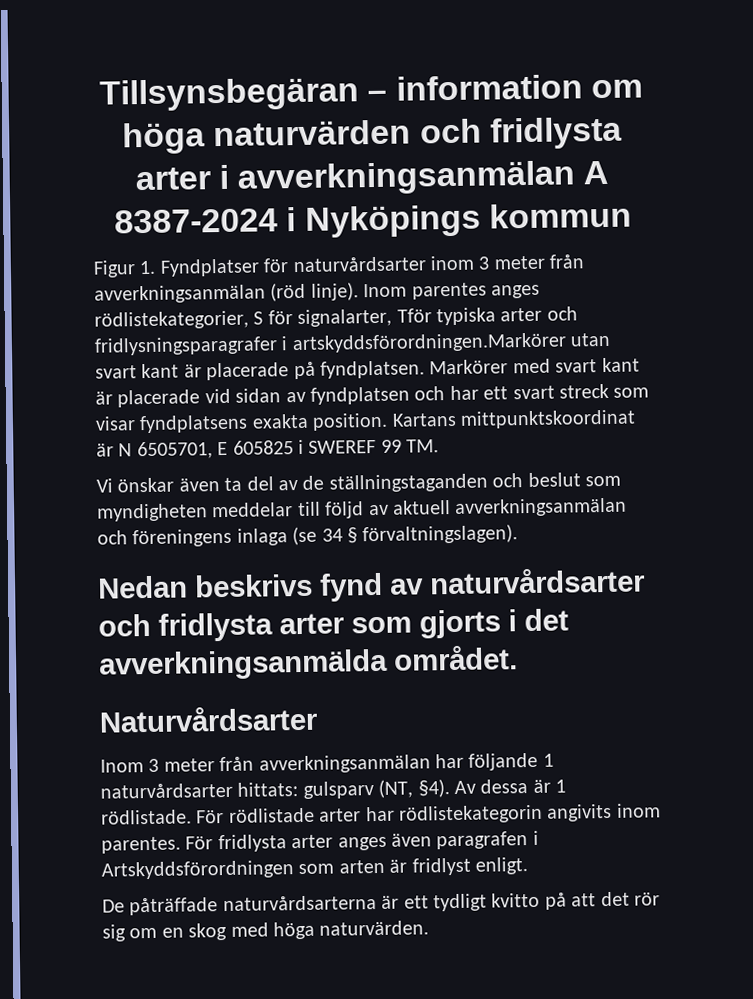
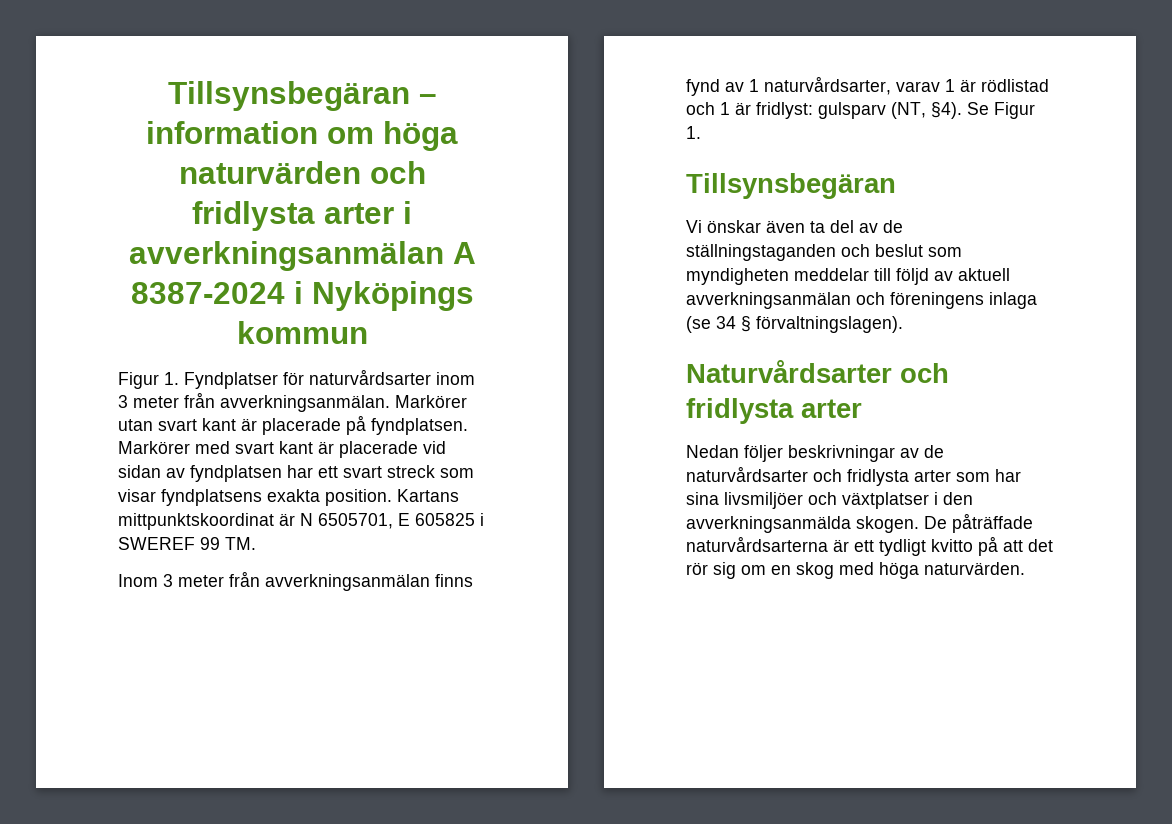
- Figur 1. Fyndplatser för naturvårdsarter inom 3 meter från avverkningsanmälan (röd linje). Inom parentes anges rödlistekategorier, S för signalarter, Tför typiska arter och fridlysningsparagrafer i artskyddsförordningen.Markörer utan svart kant är placerade på fyndplatsen.
+ Figur 1. Fyndplatser för naturvårdsarter inom 3 meter från avverkningsanmälan. Markörer utan svart kant är placerade på fyndplatsen.
- Markörer med svart kant är placerade vid sidan av fyndplatsen och har ett svart streck som visar fyndplatsens exakta position.
+ Markörer med svart kant är placerade vid sidan av fyndplatsen har ett svart streck som visar fyndplatsens exakta position.
+ Inom 3 meter från avverkningsanmälan finns fynd av 1 naturvårdsarter, varav 1 är rödlistad och 1 är fridlyst: gulsparv (NT, §4). Se Figur 1.
+ Tillsynsbegäran
- Nedan beskrivs fynd av naturvårdsarter och fridlysta arter som gjorts i det avverkningsanmälda området.
- Naturvårdsarter
- Inom 3 meter från avverkningsanmälan har följande 1 naturvårdsarter hittats: gulsparv (NT, §4). Av dessa är 1 rödlistade. För rödlistade arter har rödlistekategorin angivits inom parentes. För fridlysta arter anges även paragrafen i Artskyddsförordningen som arten är fridlyst enligt.
- De påträffade naturvårdsarterna är ett tydligt kvitto på att det rör sig om en skog med höga naturvärden.
+ Naturvårdsarter och fridlysta arter
+ Nedan följer beskrivningar av de naturvårdsarter och fridlysta arter som har sina livsmiljöer och växtplatser i den avverkningsanmälda skogen. De påträffade naturvårdsarterna är ett tydligt kvitto på att det rör sig om en skog med höga naturvärden.

